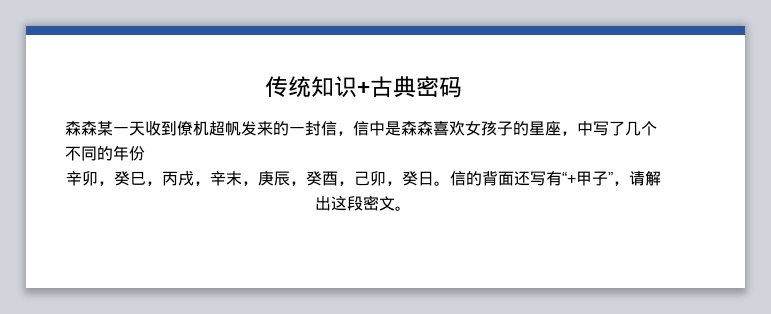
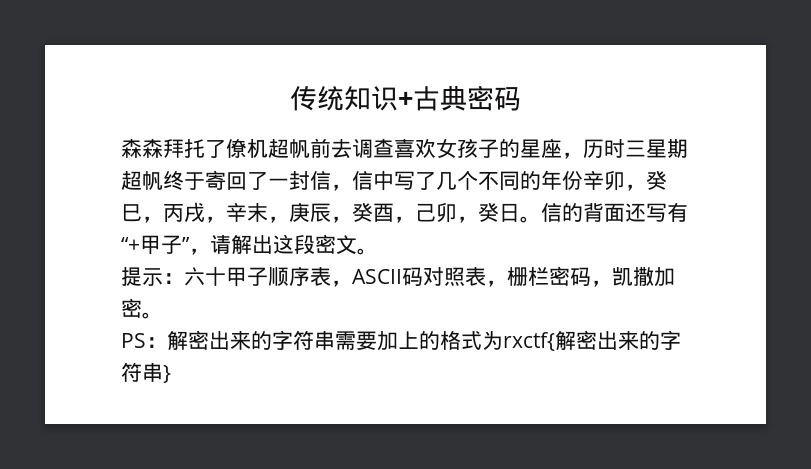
- 森森某一天收到僚机超帆发来的一封信，信中是森森喜欢女孩子的星座，中写了几个不同的年份
- 辛卯，癸巳，丙戌，辛末，庚辰，癸酉，己卯，癸日。
+ 森森拜托了僚机超帆前去调查喜欢女孩子的星座，历时三星期超帆终于寄回了一封信，信中写了几个不同的年份辛卯，癸巳，丙戌，辛末，庚辰，癸酉，己卯，癸日。
+ 提示：六十甲子顺序表，ASCII码对照表，栅栏密码，凯撒加密。
+ PS：解密出来的字符串需要加上的格式为rxctf{解密出来的字符串}

